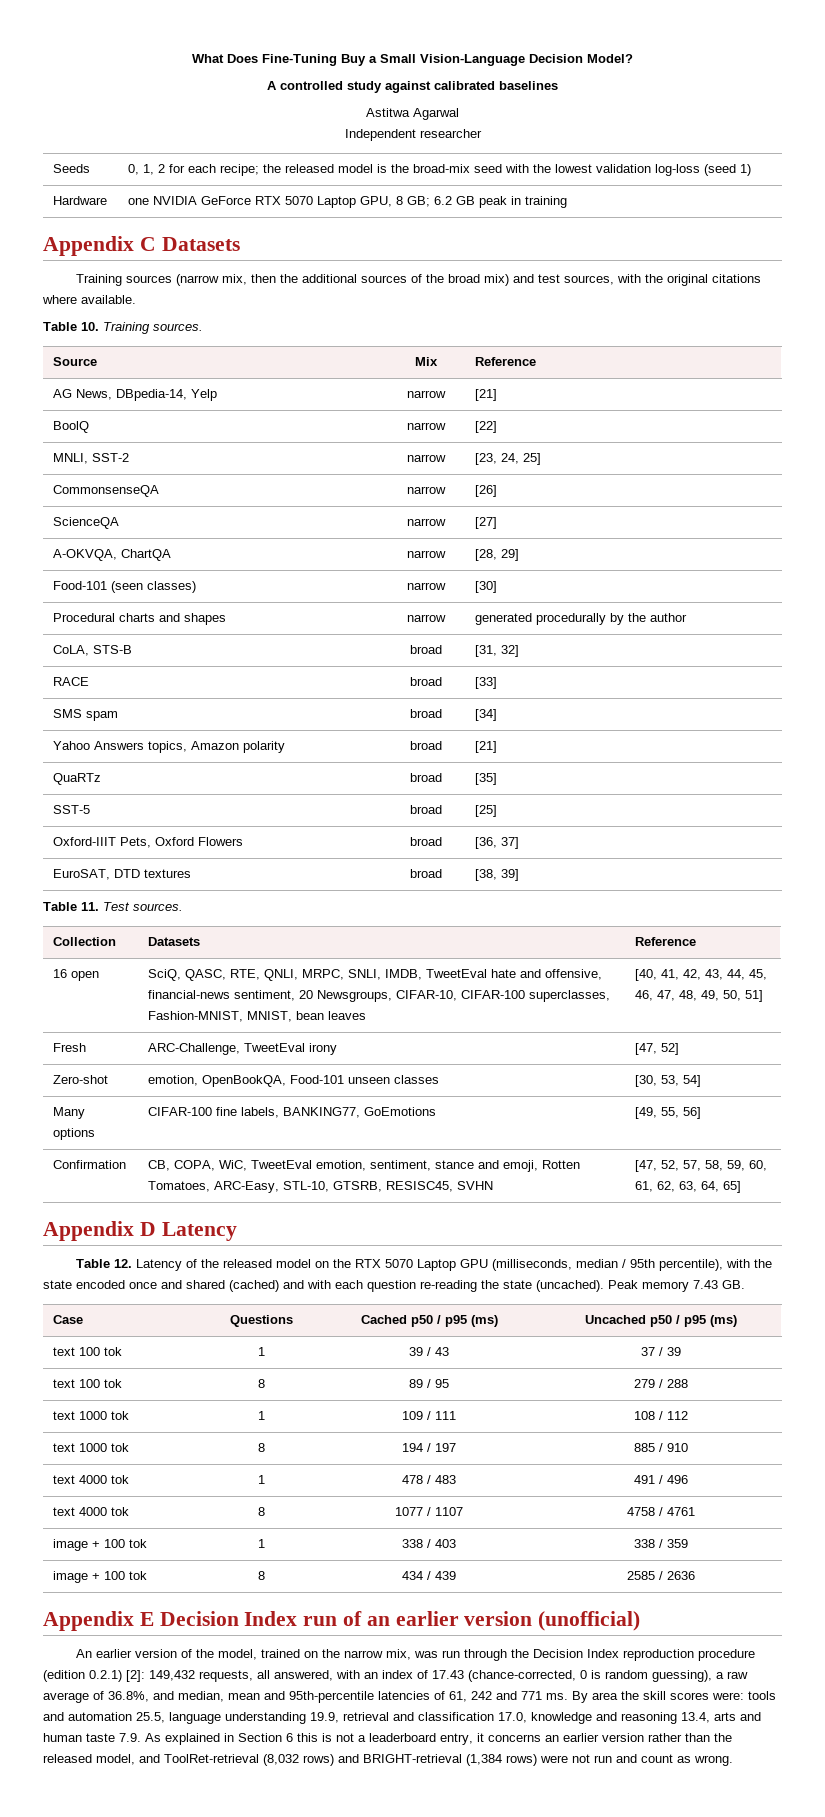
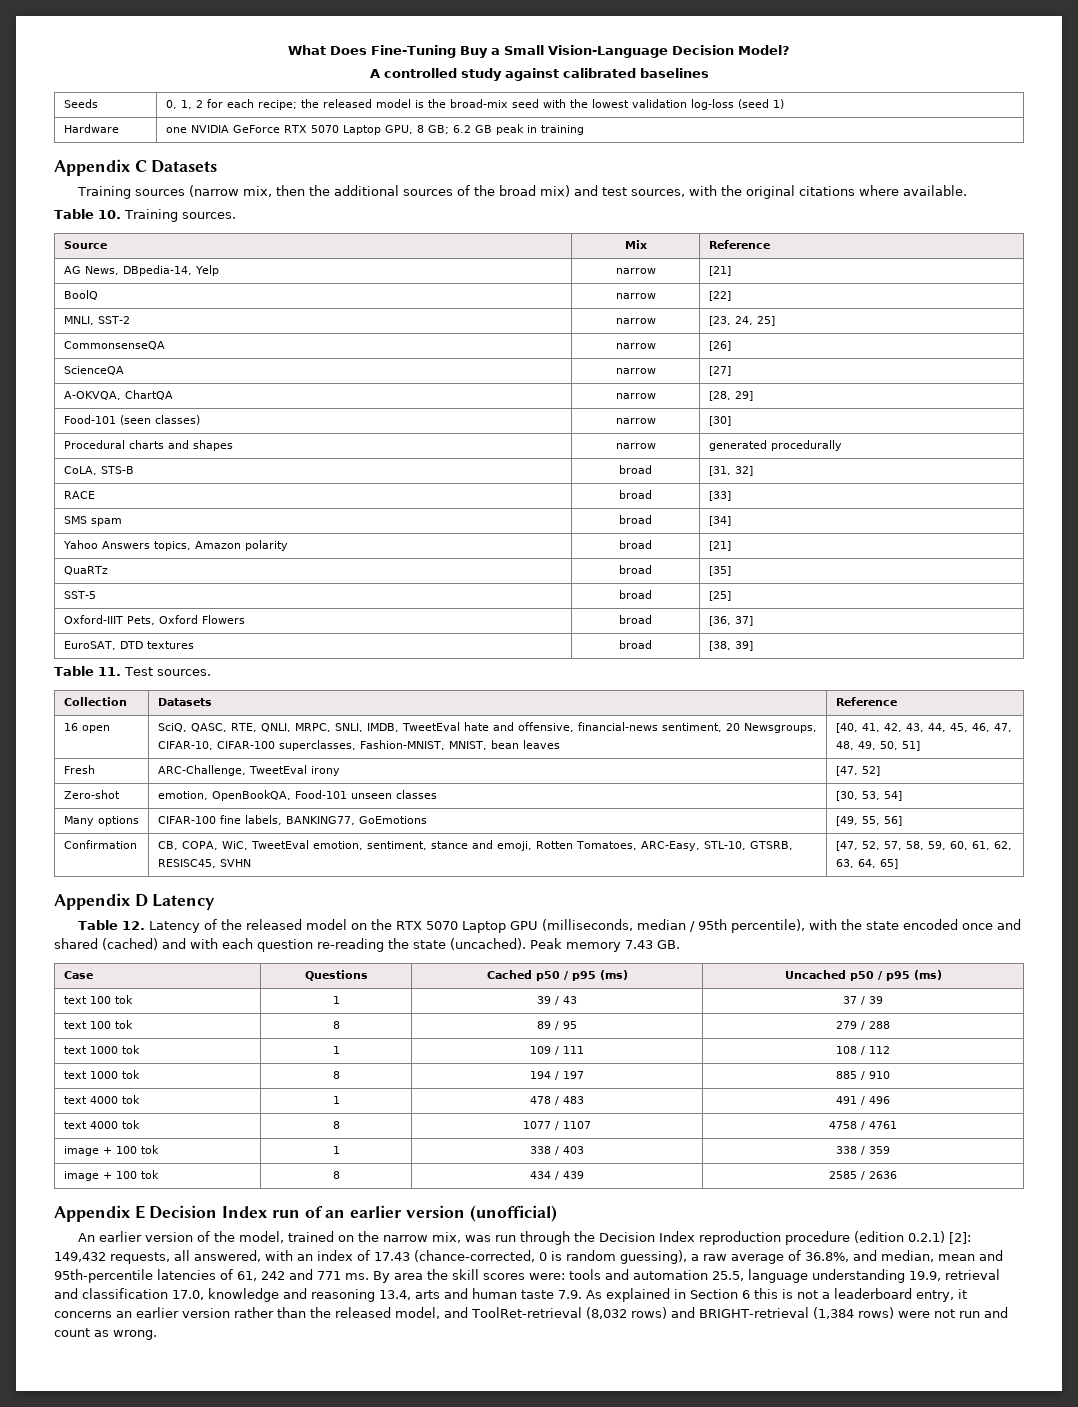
- Astitwa Agarwal
- Independent researcher
- Procedural charts and shapes | narrow | generated procedurally by the author
+ Procedural charts and shapes | narrow | generated procedurally

